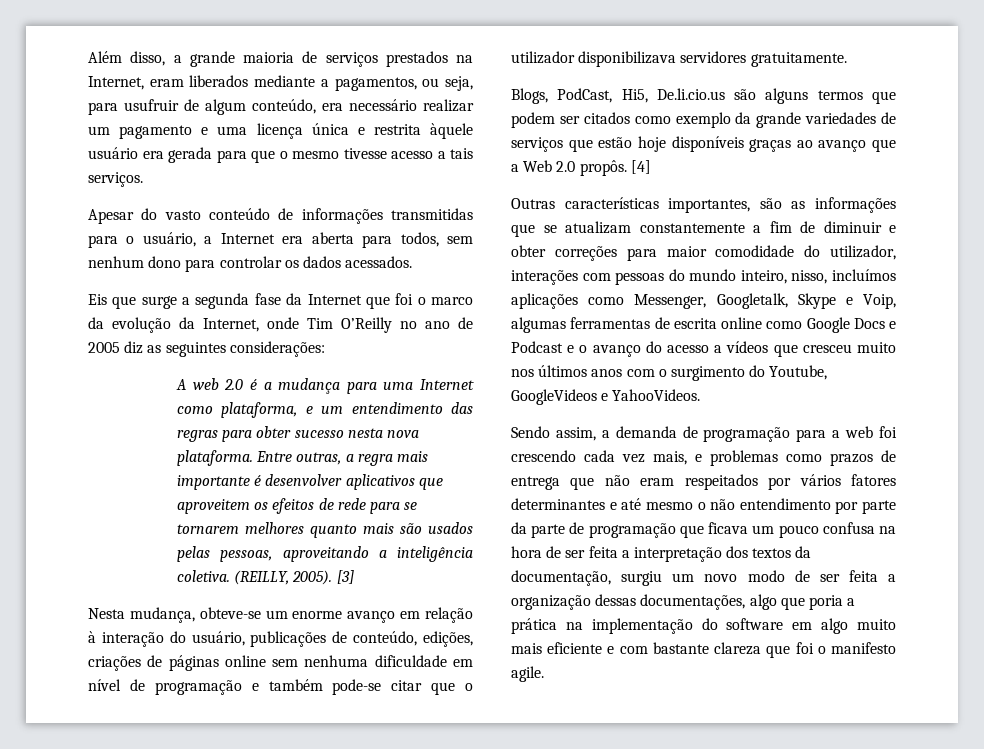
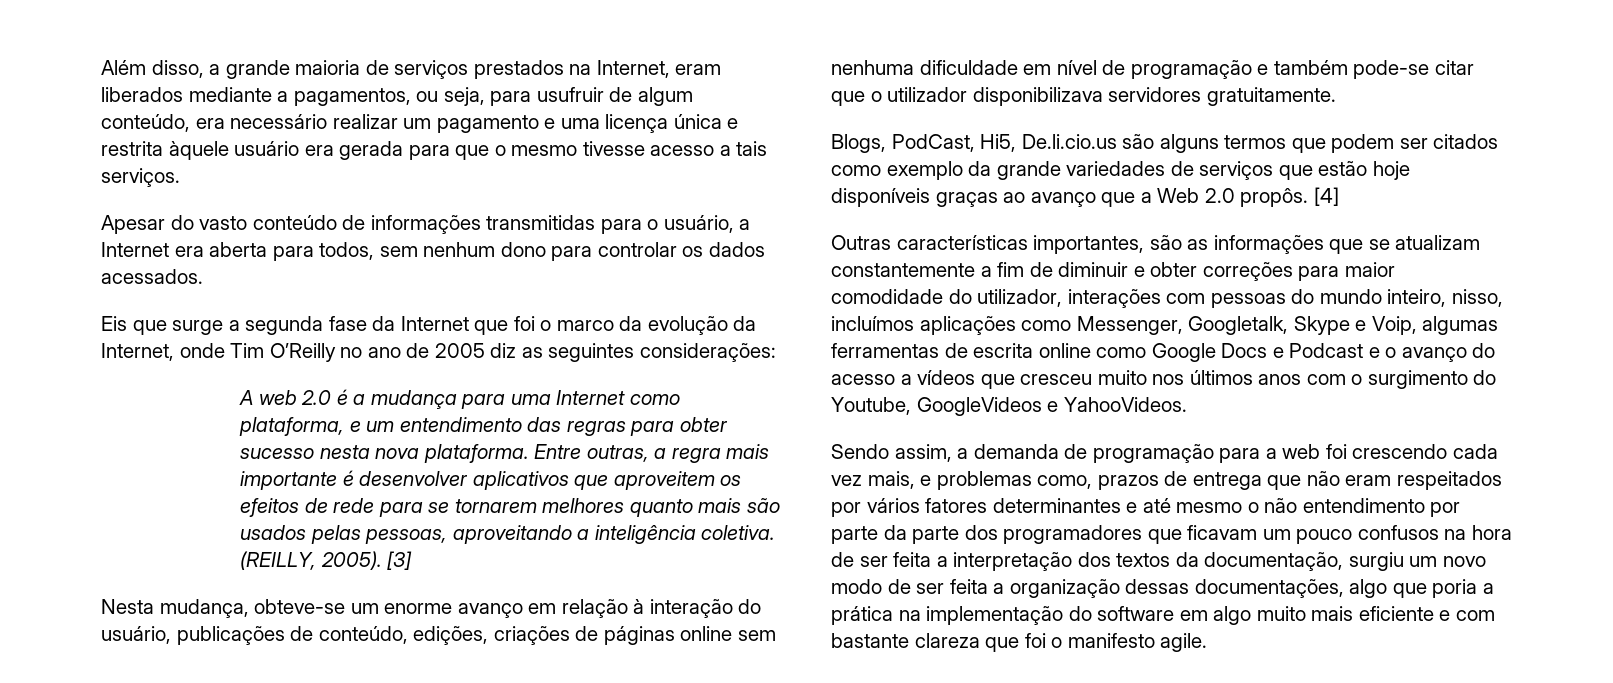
- Sendo assim, a demanda de programação para a web foi crescendo cada vez mais, e problemas como prazos de entrega que não eram respeitados por vários fatores determinantes e até mesmo o não entendimento por parte da parte de programação que ficava um pouco confusa na hora de ser feita a interpretação dos textos da documentação, surgiu um novo modo de ser feita a organização dessas documentações, algo que poria a prática na implementação do software em algo muito mais eficiente e com bastante clareza que foi o manifesto agile.
+ Sendo assim, a demanda de programação para a web foi crescendo cada vez mais, e problemas como, prazos de entrega que não eram respeitados por vários fatores determinantes e até mesmo o não entendimento por parte da parte dos programadores que ficavam um pouco confusos na hora de ser feita a interpretação dos textos da documentação, surgiu um novo modo de ser feita a organização dessas documentações, algo que poria a prática na implementação do software em algo muito mais eficiente e com bastante clareza que foi o manifesto agile.

